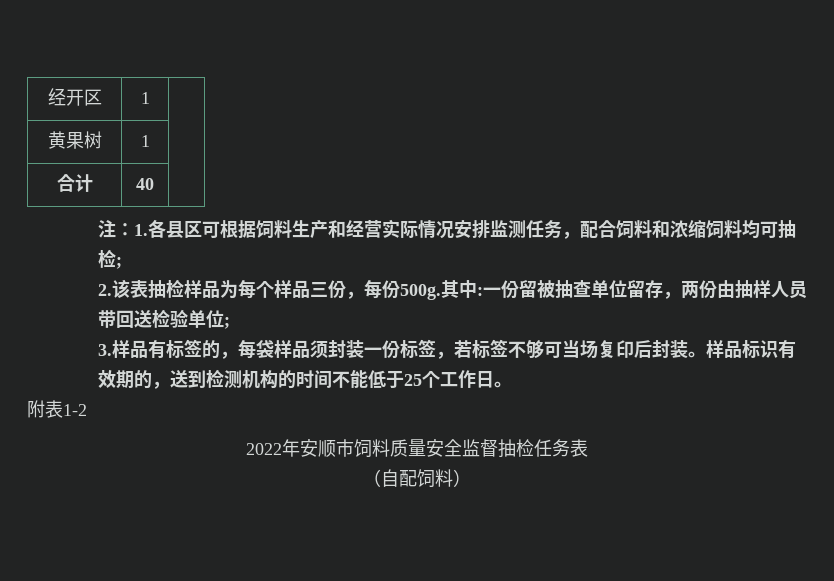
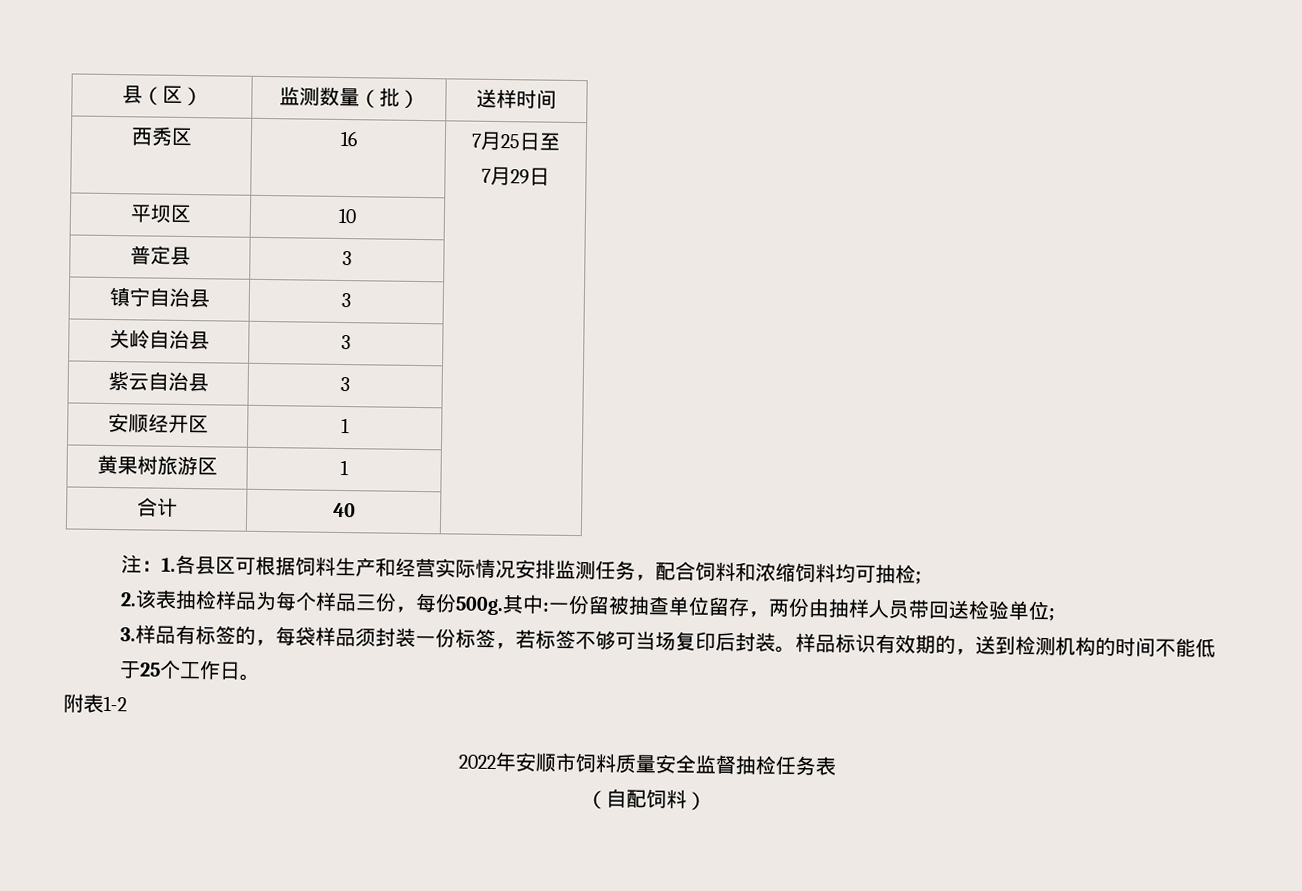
- 经开区 | 1 |
+ 县（区） | 监测数量（批） | 送样时间
+ 西秀区 | 16 | 7月25日至
+ 7月29日
+ 平坝区 | 10 |
+ 普定县 | 3 |
+ 镇宁自治县 | 3 |
+ 关岭自治县 | 3 |
+ 紫云自治县 | 3 |
+ 安顺经开区 | 1 |
- 黄果树 | 1 |
+ 黄果树旅游区 | 1 |

